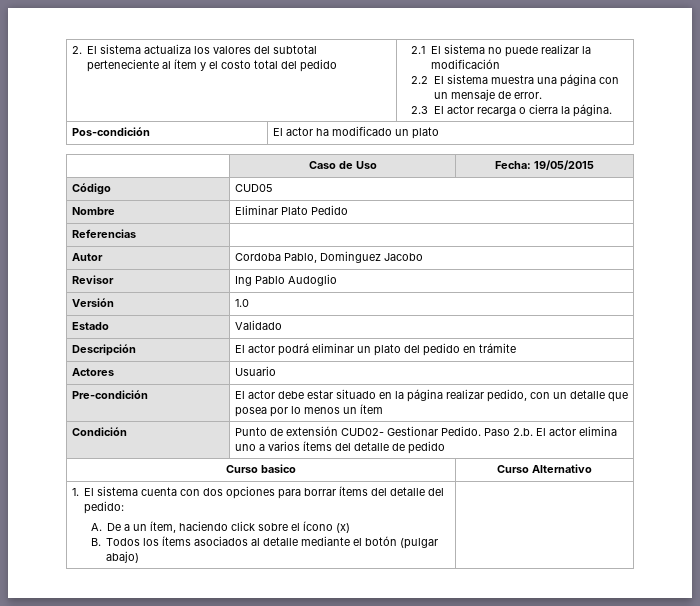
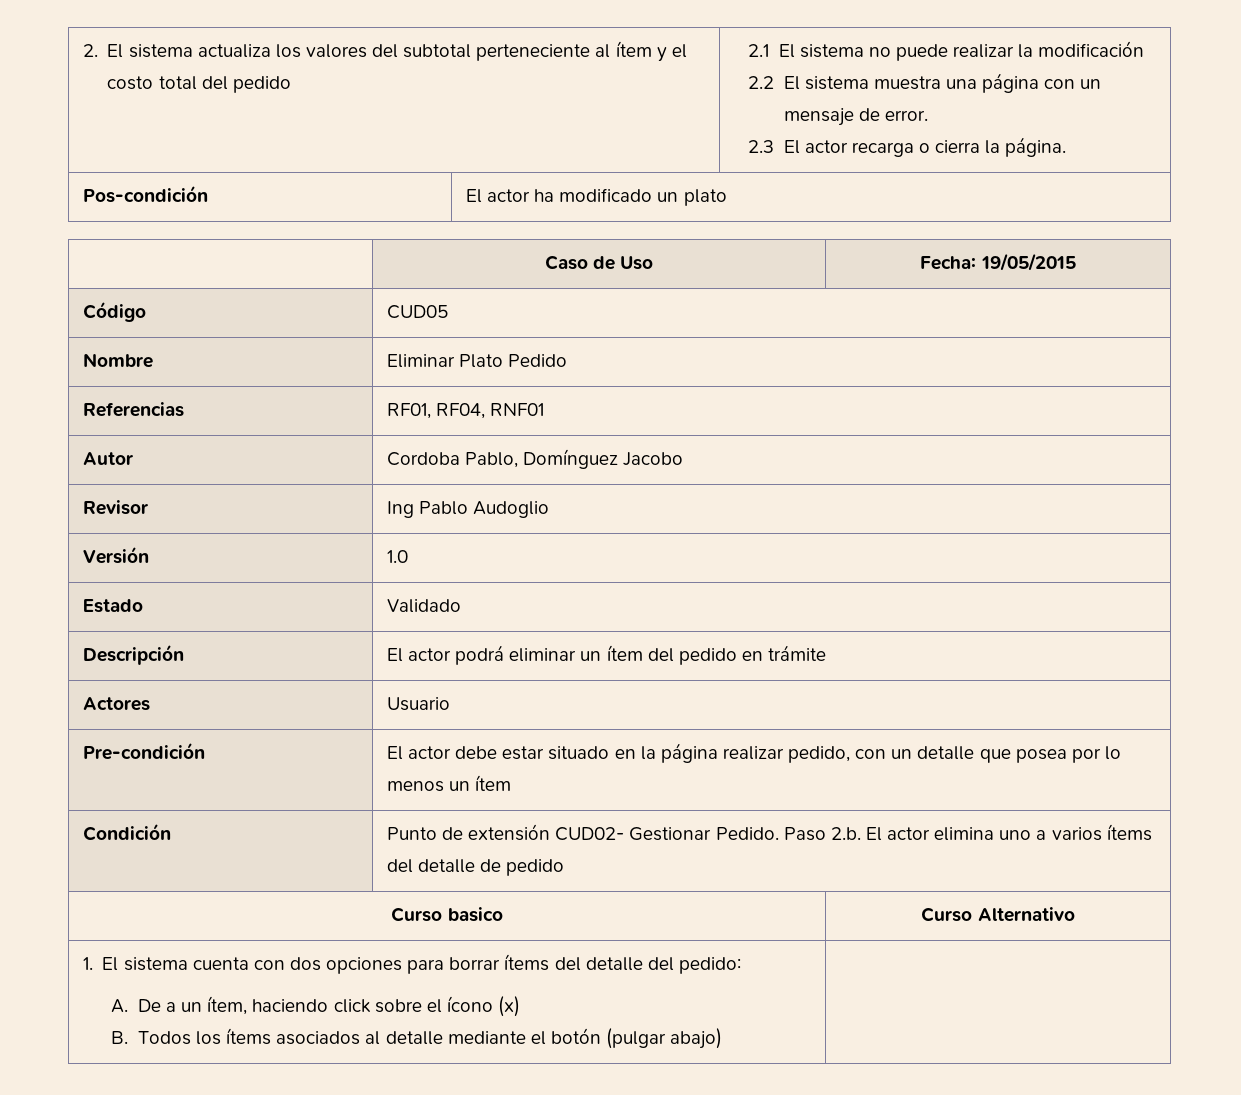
- Referencias |
+ Referencias | RF01, RF04, RNF01
- Autor | Cordoba Pablo, Dominguez Jacobo
+ Autor | Cordoba Pablo, Domínguez Jacobo
- Descripción | El actor podrá eliminar un plato del pedido en trámite
+ Descripción | El actor podrá eliminar un ítem del pedido en trámite

